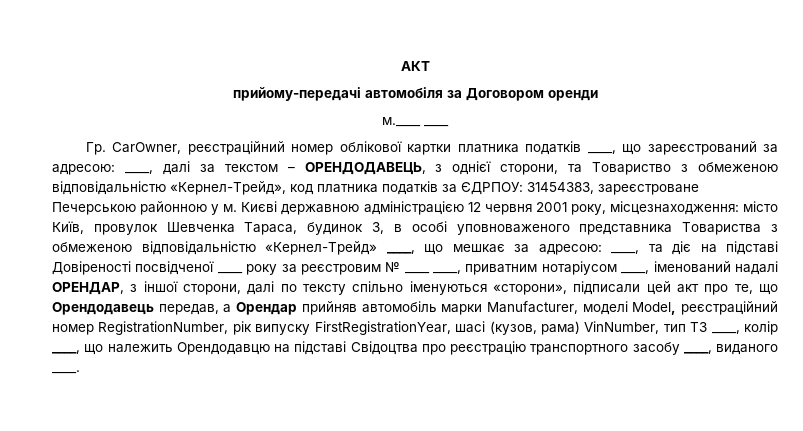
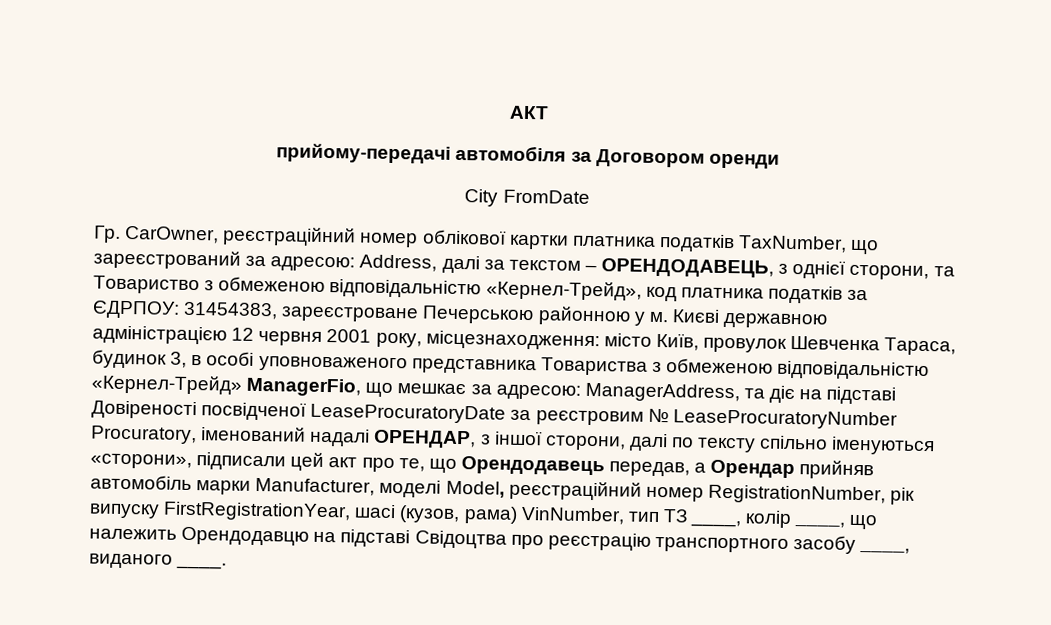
- м.____ ____
+ City FromDate
- Гр. CarOwner, реєстраційний номер облікової картки платника податків ____, що зареєстрований за адресою: ____, далі за текстом – ОРЕНДОДАВЕЦЬ, з однієї сторони, та Товариство з обмеженою відповідальністю «Кернел-Трейд», код платника податків за ЄДРПОУ: 31454383, зареєстроване Печерською районною у м.
+ Гр. CarOwner, реєстраційний номер облікової картки платника податків TaxNumber, що зареєстрований за адресою: Address, далі за текстом – ОРЕНДОДАВЕЦЬ, з однієї сторони, та Товариство з обмеженою відповідальністю «Кернел-Трейд», код платника податків за ЄДРПОУ: 31454383, зареєстроване Печерською районною у м.
- місто Київ, провулок Шевченка Тараса, будинок 3, в особі уповноваженого представника Товариства з обмеженою відповідальністю «Кернел-Трейд» ____, що мешкає за адресою:
+ місто Київ, провулок Шевченка Тараса, будинок 3, в особі уповноваженого представника Товариства з обмеженою відповідальністю «Кернел-Трейд» ManagerFio, що мешкає за адресою:
- ____, та діє на підставі Довіреності посвідченої ____ року за реєстровим № ____ ____, приватним нотаріусом ____, іменований надалі ОРЕНДАР, з іншої сторони, далі по тексту спільно іменуються «сторони», підписали цей акт про те, що Орендодавець передав, а Орендар прийняв автомобіль марки Manufacturer, моделі Model, реєстраційний номер RegistrationNumber, рік випуску FirstRegistrationYear, шасі (кузов, рама) VinNumber, тип ТЗ ____, колір ____, що належить Орендодавцю на підставі Свідоцтва про реєстрацію транспортного засобу ____, виданого ____.
+ ManagerAddress, та діє на підставі Довіреності посвідченої LeaseProcuratoryDate за реєстровим № LeaseProcuratoryNumber Procuratory, іменований надалі ОРЕНДАР, з іншої сторони, далі по тексту спільно іменуються «сторони», підписали цей акт про те, що Орендодавець передав, а Орендар прийняв автомобіль марки Manufacturer, моделі Model, реєстраційний номер RegistrationNumber, рік випуску FirstRegistrationYear, шасі (кузов, рама) VinNumber, тип ТЗ ____, колір ____, що належить Орендодавцю на підставі Свідоцтва про реєстрацію транспортного засобу ____, виданого ____.

